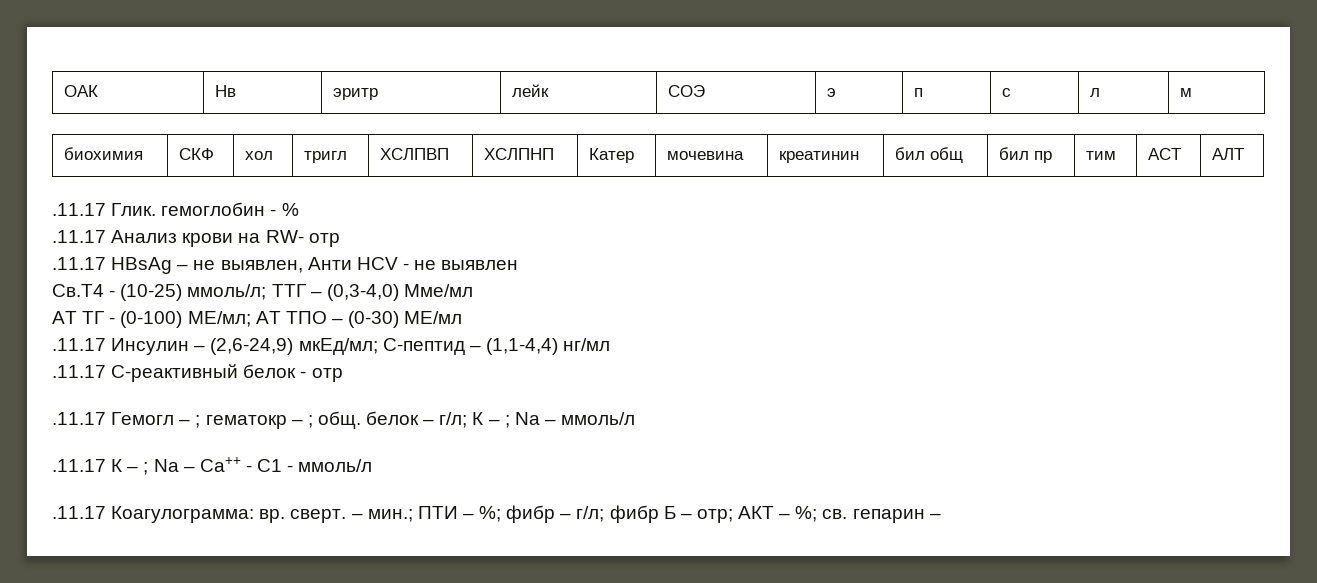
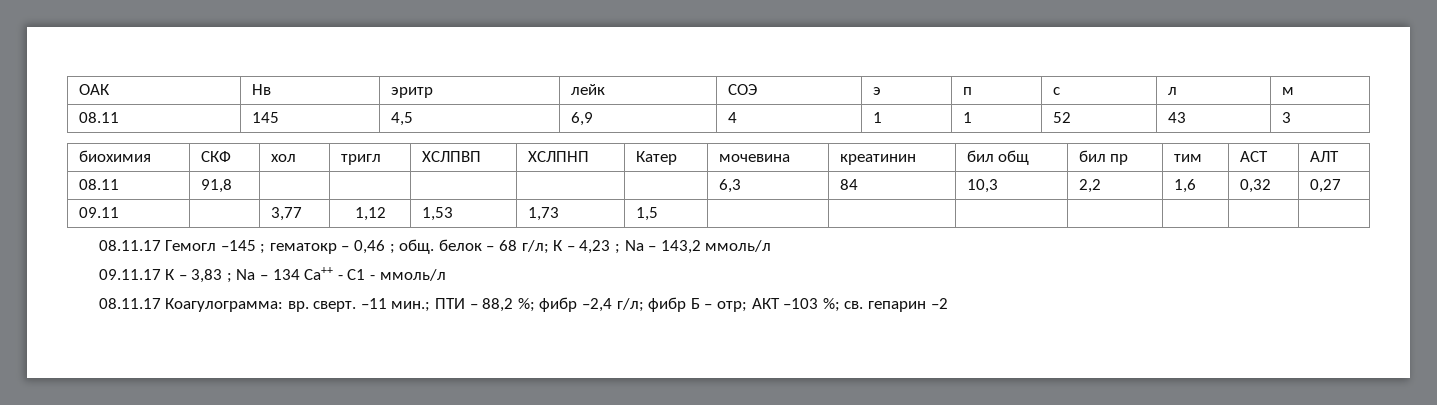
+ 08.11 | 145 | 4,5 | 6,9 | 4 | 1 | 1 | 52 | 43 | 3
- .11.17 Глик. гемоглобин - %
- .11.17 Анализ крови на RW- отр
- .11.17 НВsАg – не выявлен, Анти НСV - не выявлен
- Св.Т4 - (10-25) ммоль/л; ТТГ – (0,3-4,0) Мме/мл
- АТ ТГ - (0-100) МЕ/мл; АТ ТПО – (0-30) МЕ/мл
- .11.17 Инсулин – (2,6-24,9) мкЕд/мл; С-пептид – (1,1-4,4) нг/мл
- .11.17 С-реактивный белок - отр
- .11.17 Гемогл – ; гематокр – ; общ. белок – г/л; К – ; Nа – ммоль/л
- .11.17 К – ; Nа – Са++ - С1 - ммоль/л
+ 08.11 | 91,8 | | | | | | 6,3 | 84 | 10,3 | 2,2 | 1,6 | 0,32 | 0,27
+ 09.11 | | 3,77 | 1,12 | 1,53 | 1,73 | 1,5 | | | | | | |
+ 08.11.17 Гемогл –145 ; гематокр – 0,46 ; общ. белок – 68 г/л; К – 4,23 ; Nа – 143,2 ммоль/л
+ 09.11.17 К – 3,83 ; Nа – 134 Са++ - С1 - ммоль/л
- .11.17 Коагулограмма: вр. сверт.
+ 08.11.17 Коагулограмма: вр. сверт.
- – мин.; ПТИ – %; фибр – г/л; фибр Б – отр; АКТ – %; св. гепарин –
+ –11 мин.; ПТИ – 88,2 %; фибр –2,4 г/л; фибр Б – отр; АКТ –103 %; св. гепарин –2

